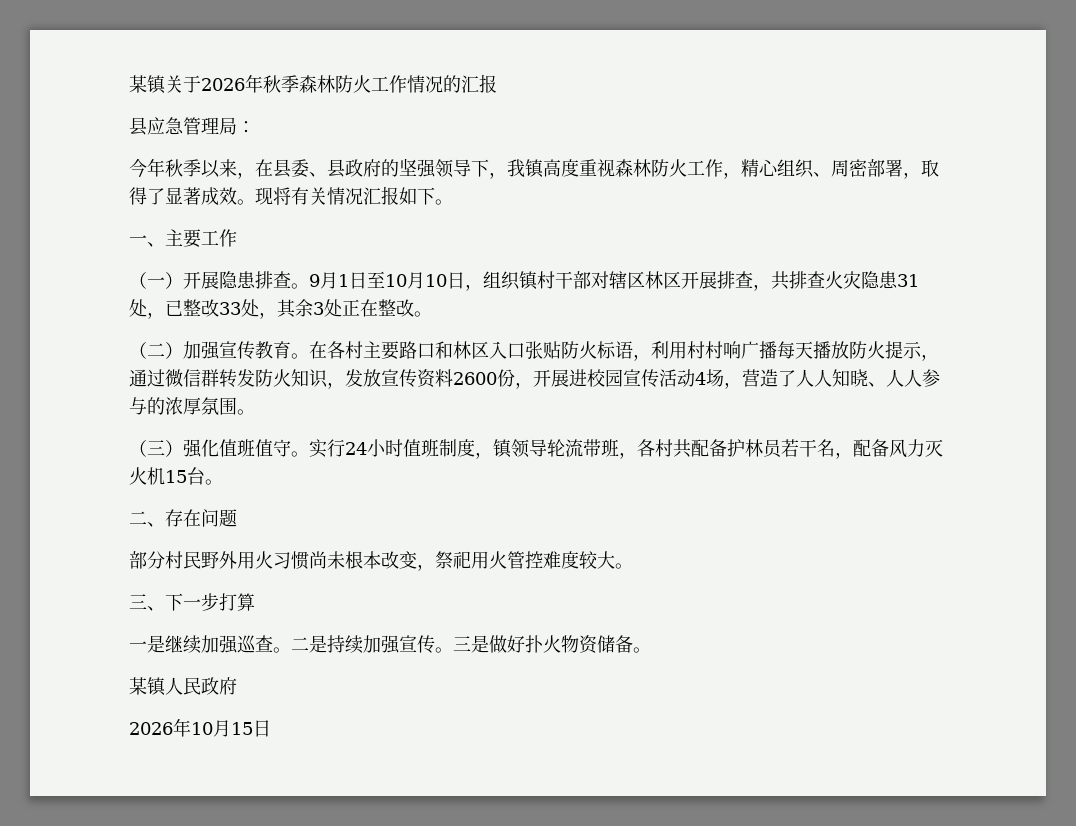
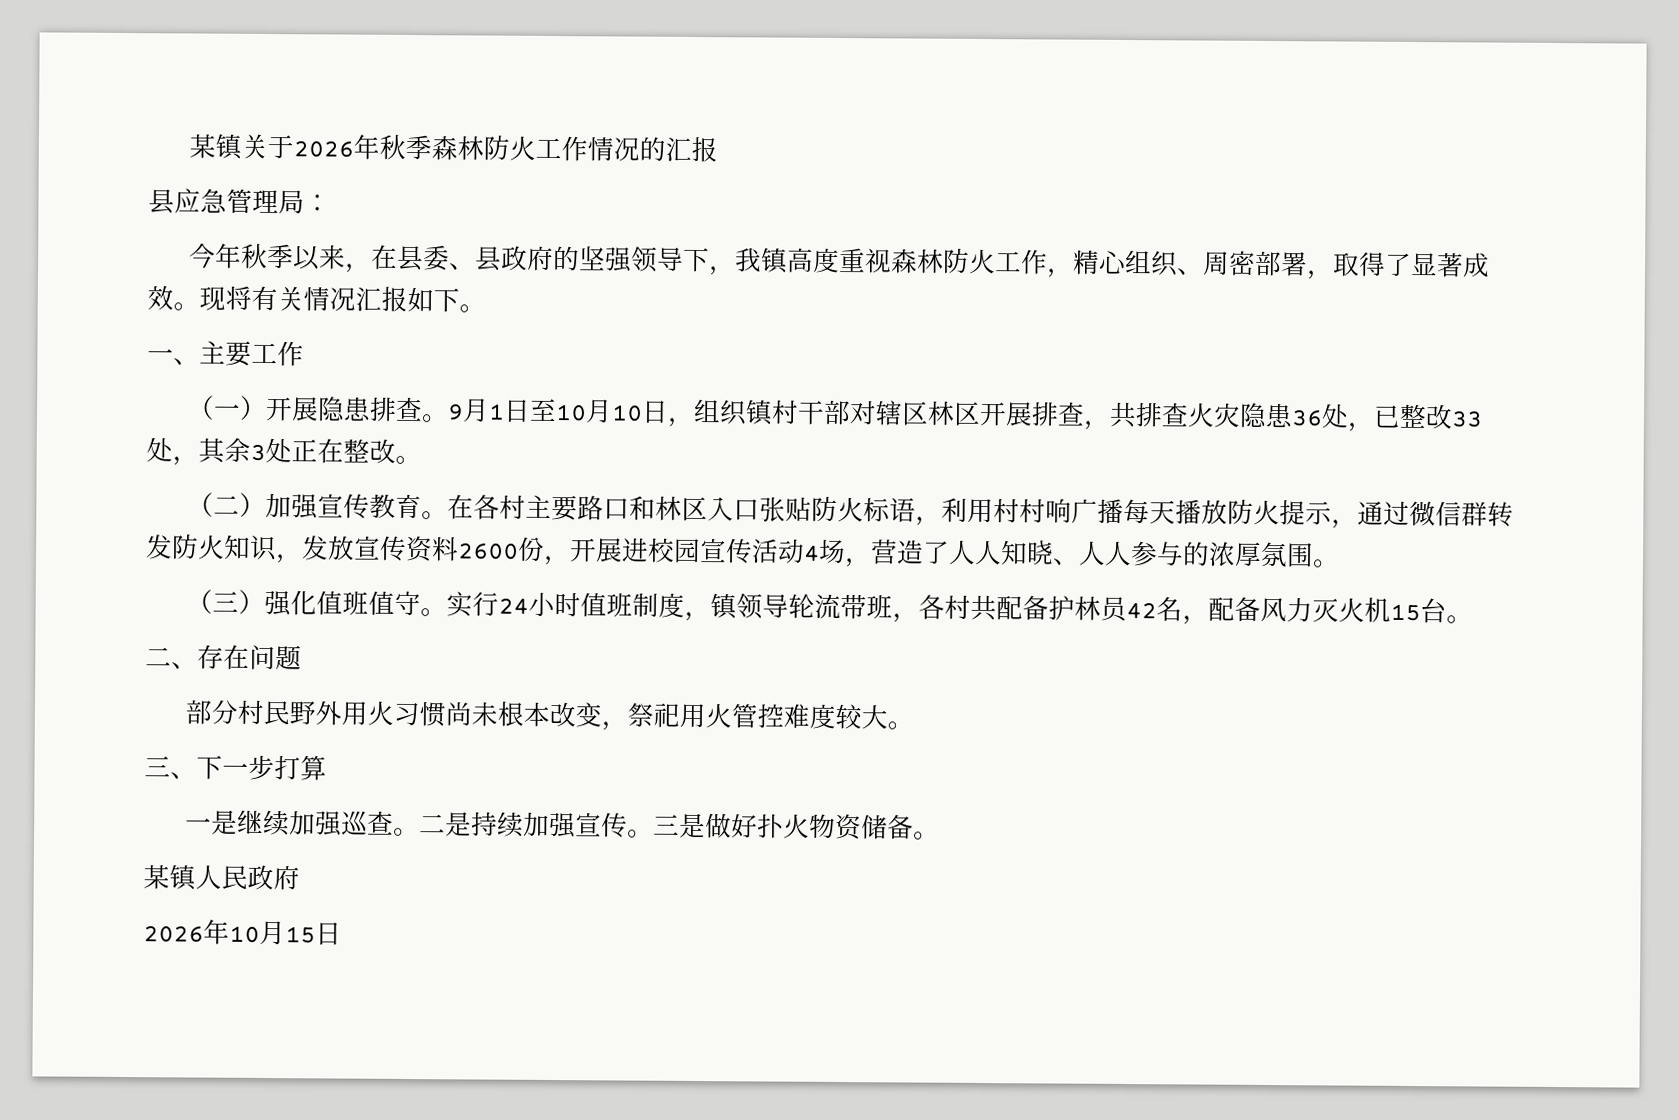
- 9月1日至10月10日，组织镇村干部对辖区林区开展排查，共排查火灾隐患31处，已整改33处，其余3处正在整改。
+ 9月1日至10月10日，组织镇村干部对辖区林区开展排查，共排查火灾隐患36处，已整改33处，其余3处正在整改。
- 实行24小时值班制度，镇领导轮流带班，各村共配备护林员若干名，配备风力灭火机15台。
+ 实行24小时值班制度，镇领导轮流带班，各村共配备护林员42名，配备风力灭火机15台。

